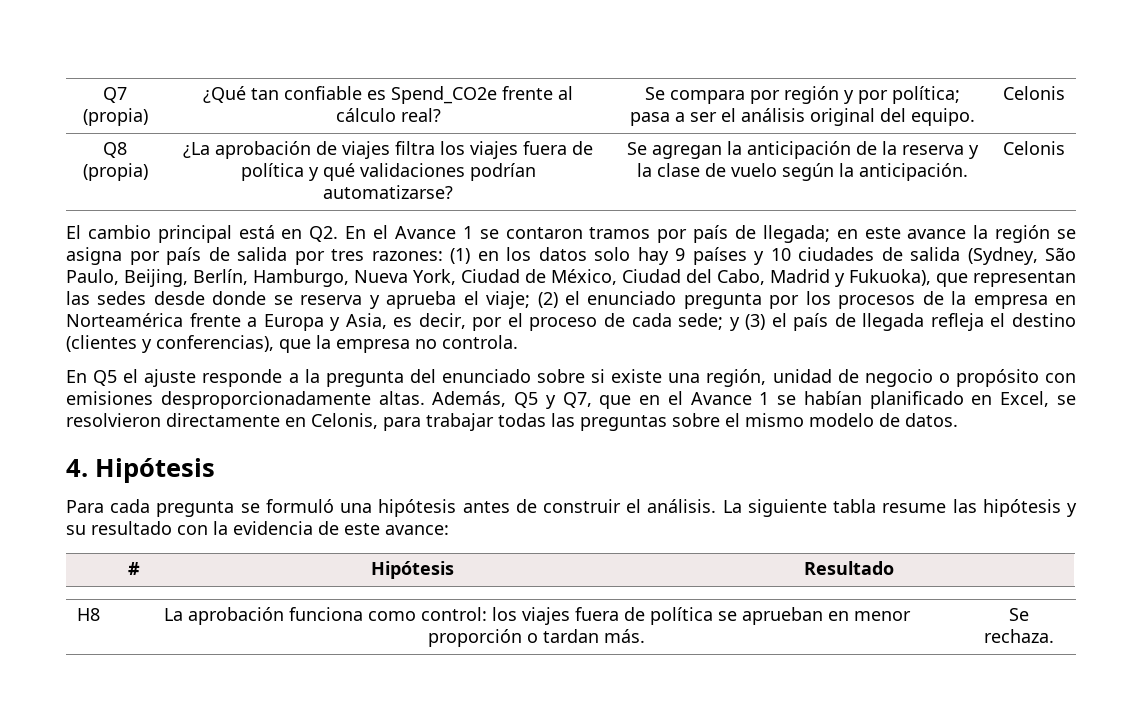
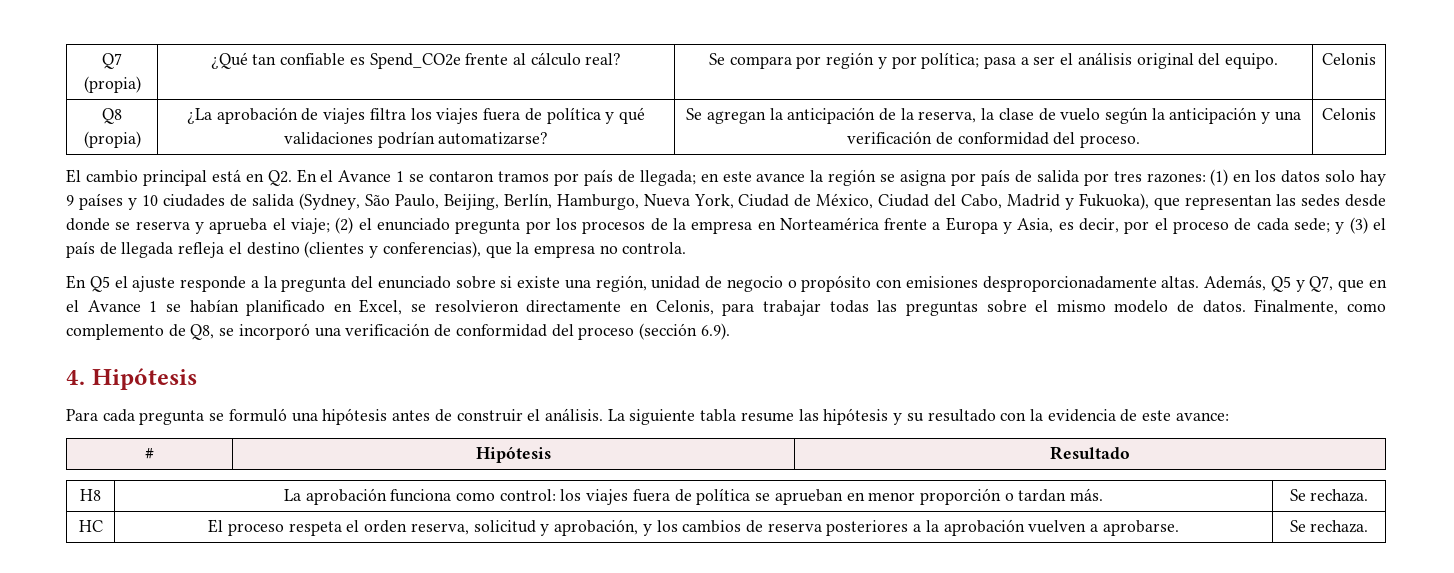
- Q8 (propia) | ¿La aprobación de viajes filtra los viajes fuera de política y qué validaciones podrían automatizarse? | Se agregan la anticipación de la reserva y la clase de vuelo según la anticipación. | Celonis
+ Q8 (propia) | ¿La aprobación de viajes filtra los viajes fuera de política y qué validaciones podrían automatizarse? | Se agregan la anticipación de la reserva, la clase de vuelo según la anticipación y una verificación de conformidad del proceso. | Celonis
+ Finalmente, como complemento de Q8, se incorporó una verificación de conformidad del proceso (sección 6.9).
+ HC | El proceso respeta el orden reserva, solicitud y aprobación, y los cambios de reserva posteriores a la aprobación vuelven a aprobarse. | Se rechaza.

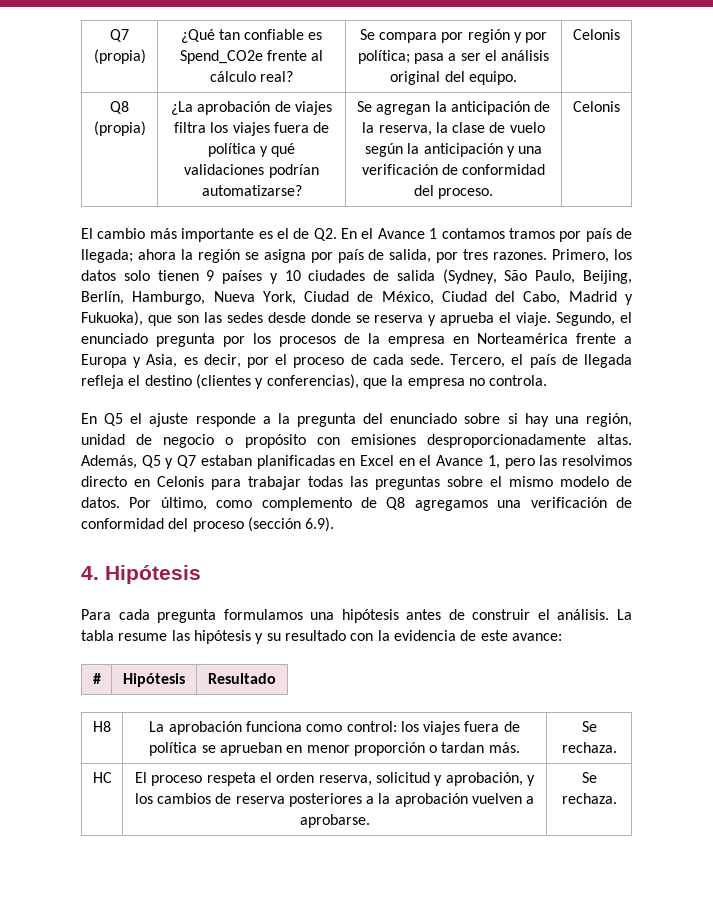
- El cambio principal está en Q2. En el Avance 1 se contaron tramos por país de llegada;
+ El cambio más importante es el de Q2. En el Avance 1 contamos tramos por país de llegada;
- en este avance la región se asigna por país de salida por tres razones: (1) en los datos solo hay 9 países y 10 ciudades de salida (Sydney, São Paulo, Beijing, Berlín, Hamburgo, Nueva York, Ciudad de México, Ciudad del Cabo, Madrid y Fukuoka), que representan las sedes desde donde se reserva y aprueba el viaje; (2) el enunciado pregunta por los procesos de la empresa en Norteamérica frente a Europa y Asia, es decir, por el proceso de cada sede; y (3) el país de llegada refleja el destino (clientes y conferencias), que la empresa no controla.
+ ahora la región se asigna por país de salida, por tres razones. Primero, los datos solo tienen 9 países y 10 ciudades de salida (Sydney, São Paulo, Beijing, Berlín, Hamburgo, Nueva York, Ciudad de México, Ciudad del Cabo, Madrid y Fukuoka), que son las sedes desde donde se reserva y aprueba el viaje. Segundo, el enunciado pregunta por los procesos de la empresa en Norteamérica frente a Europa y Asia, es decir, por el proceso de cada sede. Tercero, el país de llegada refleja el destino (clientes y conferencias), que la empresa no controla.
- En Q5 el ajuste responde a la pregunta del enunciado sobre si existe una región, unidad de negocio o propósito con emisiones desproporcionadamente altas.
+ En Q5 el ajuste responde a la pregunta del enunciado sobre si hay una región, unidad de negocio o propósito con emisiones desproporcionadamente altas.
- Además, Q5 y Q7, que en el Avance 1 se habían planificado en Excel, se resolvieron directamente en Celonis, para trabajar todas las preguntas sobre el mismo modelo de datos.
+ Además, Q5 y Q7 estaban planificadas en Excel en el Avance 1, pero las resolvimos directo en Celonis para trabajar todas las preguntas sobre el mismo modelo de datos.
- Finalmente, como complemento de Q8, se incorporó una verificación de conformidad del proceso (sección 6.9).
+ Por último, como complemento de Q8 agregamos una verificación de conformidad del proceso (sección 6.9).
- Para cada pregunta se formuló una hipótesis antes de construir el análisis.
+ Para cada pregunta formulamos una hipótesis antes de construir el análisis.
- La siguiente tabla resume las hipótesis y su resultado con la evidencia de este avance:
+ La tabla resume las hipótesis y su resultado con la evidencia de este avance:

